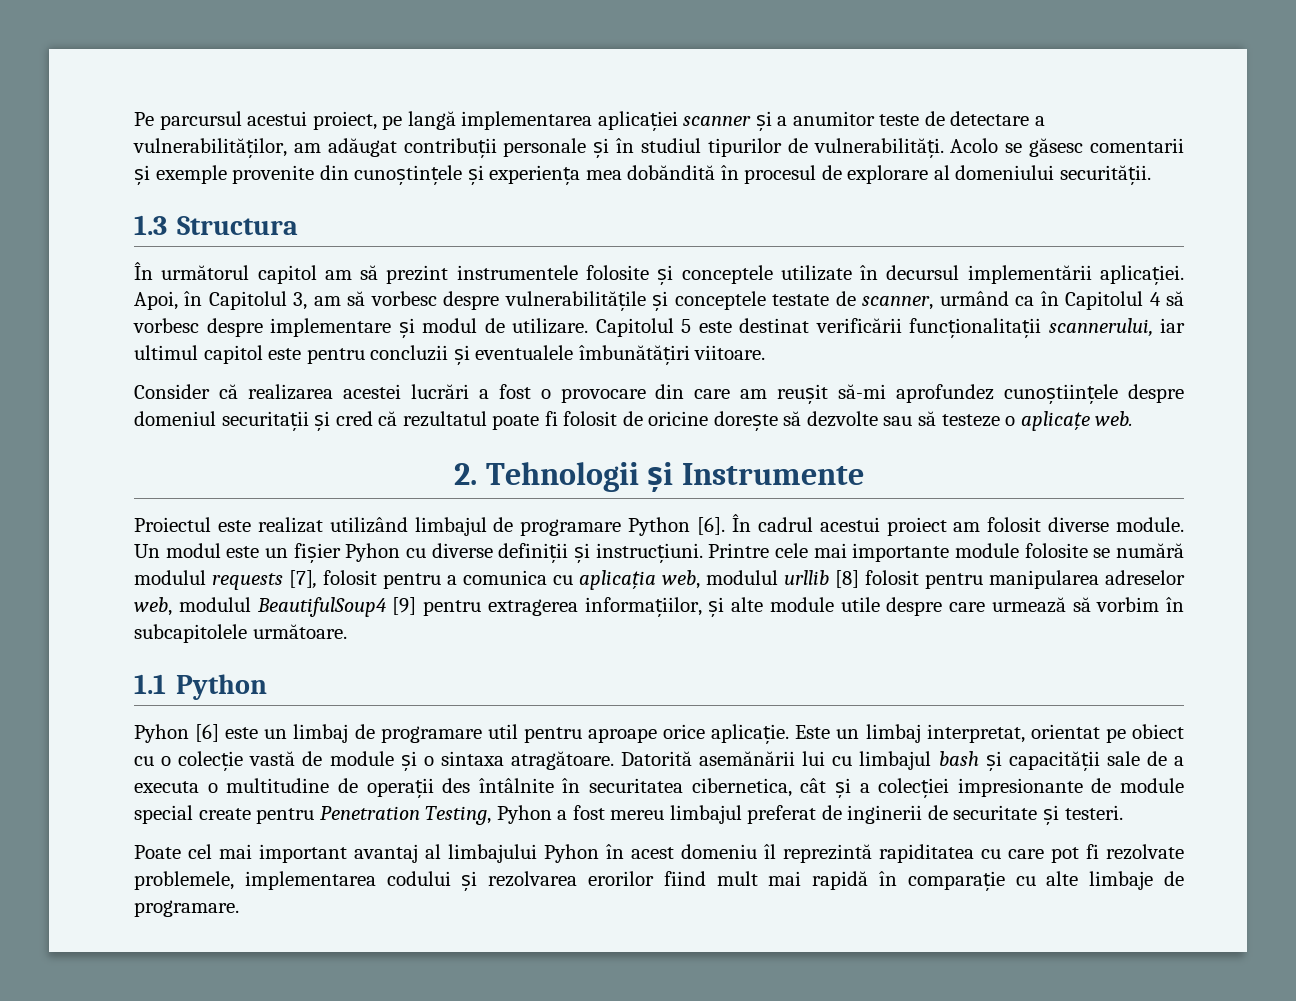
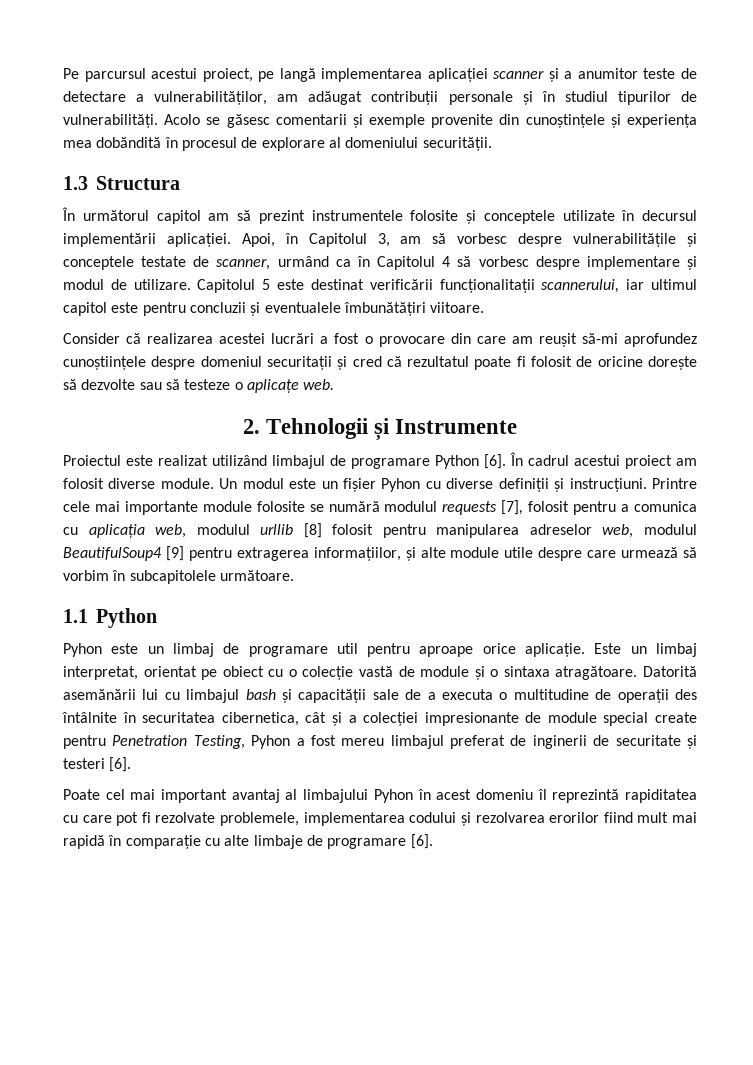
- Pyhon [6] este un limbaj de programare util pentru aproape orice aplicație.
+ Pyhon este un limbaj de programare util pentru aproape orice aplicație.
- Datorită asemănării lui cu limbajul bash și capacității sale de a executa o multitudine de operații des întâlnite în securitatea cibernetica, cât și a colecției impresionante de module special create pentru Penetration Testing, Pyhon a fost mereu limbajul preferat de inginerii de securitate și testeri.
+ Datorită asemănării lui cu limbajul bash și capacității sale de a executa o multitudine de operații des întâlnite în securitatea cibernetica, cât și a colecției impresionante de module special create pentru Penetration Testing, Pyhon a fost mereu limbajul preferat de inginerii de securitate și testeri [6].
- Poate cel mai important avantaj al limbajului Pyhon în acest domeniu îl reprezintă rapiditatea cu care pot fi rezolvate problemele, implementarea codului și rezolvarea erorilor fiind mult mai rapidă în comparație cu alte limbaje de programare.
+ Poate cel mai important avantaj al limbajului Pyhon în acest domeniu îl reprezintă rapiditatea cu care pot fi rezolvate problemele, implementarea codului și rezolvarea erorilor fiind mult mai rapidă în comparație cu alte limbaje de programare [6].

